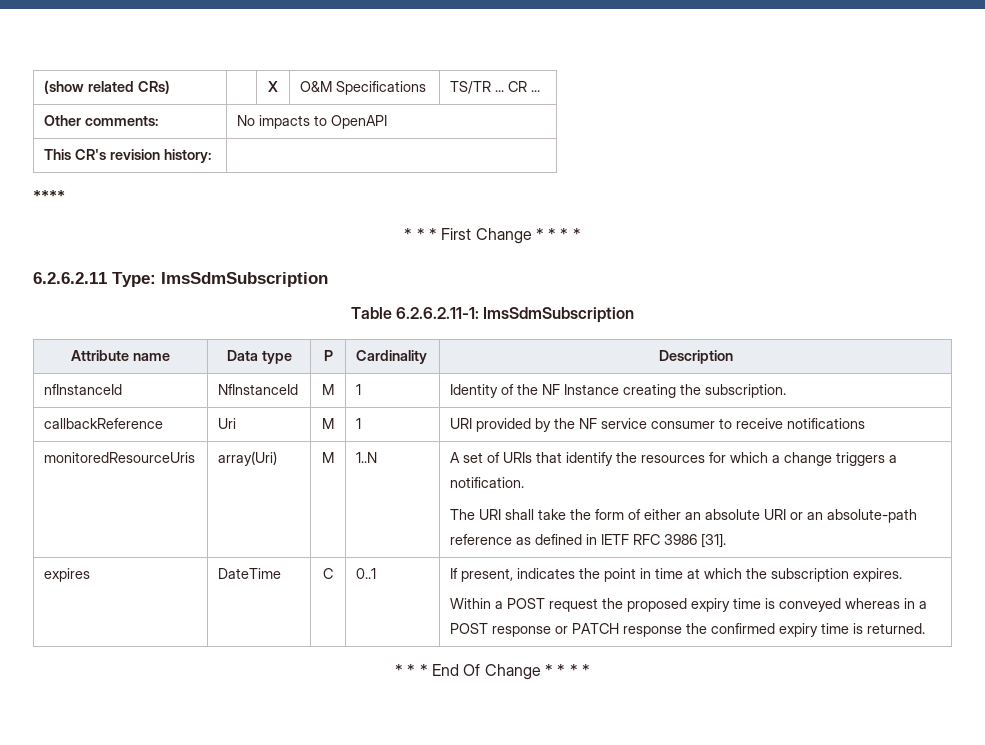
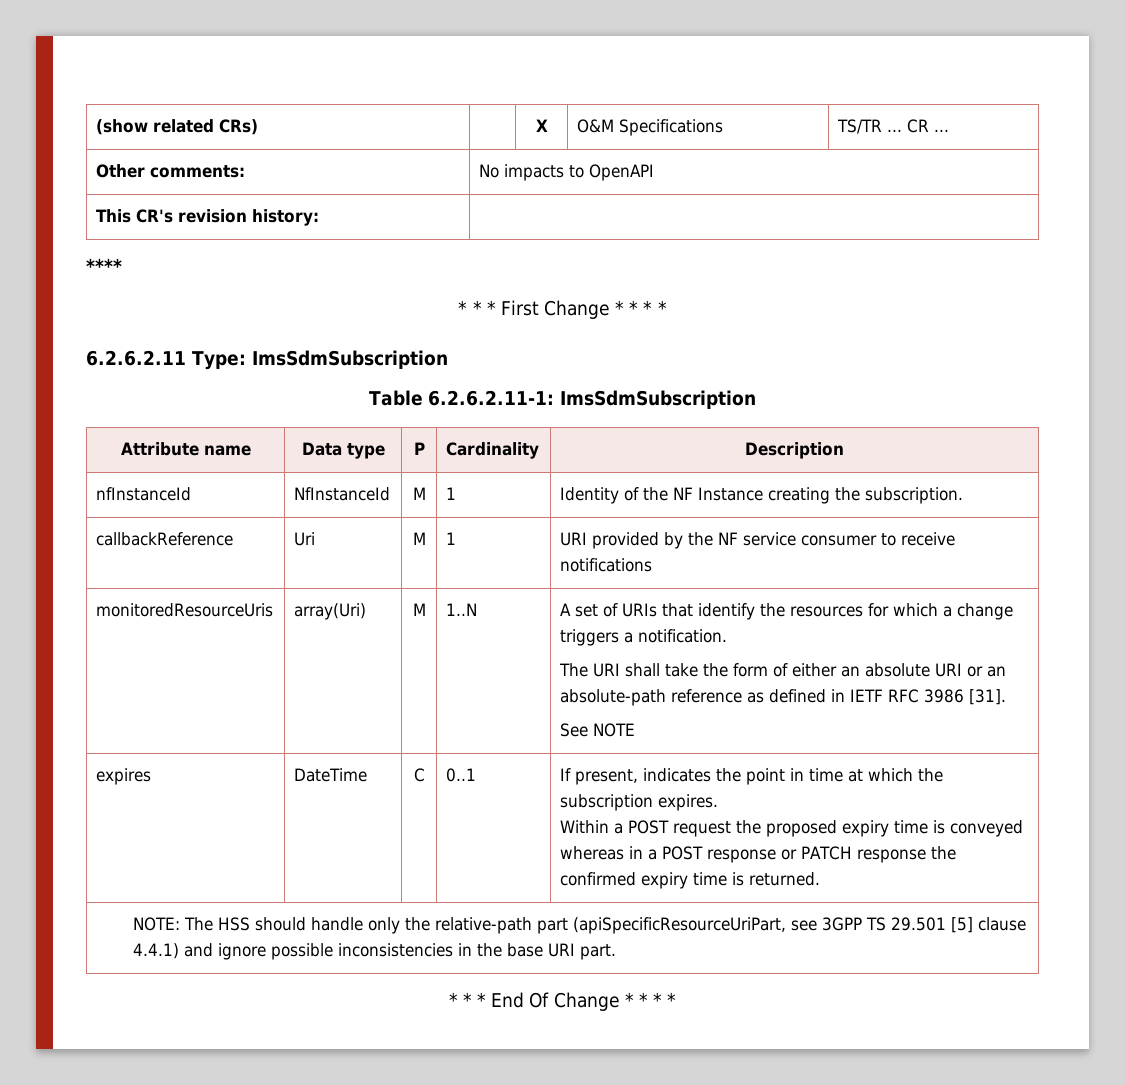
+ See NOTE
+ NOTE: The HSS should handle only the relative-path part (apiSpecificResourceUriPart, see 3GPP TS 29.501 [5] clause 4.4.1) and ignore possible inconsistencies in the base URI part.

